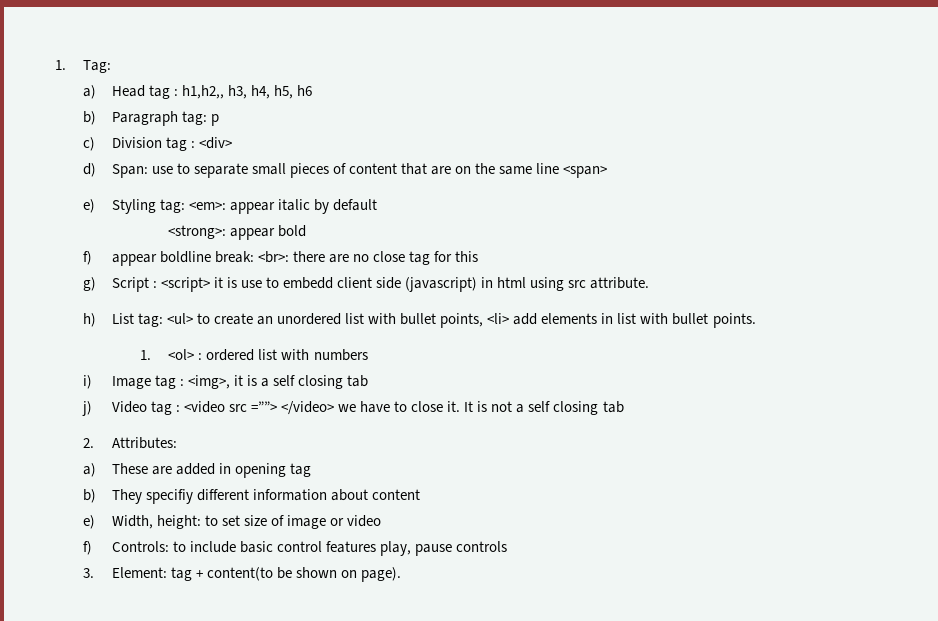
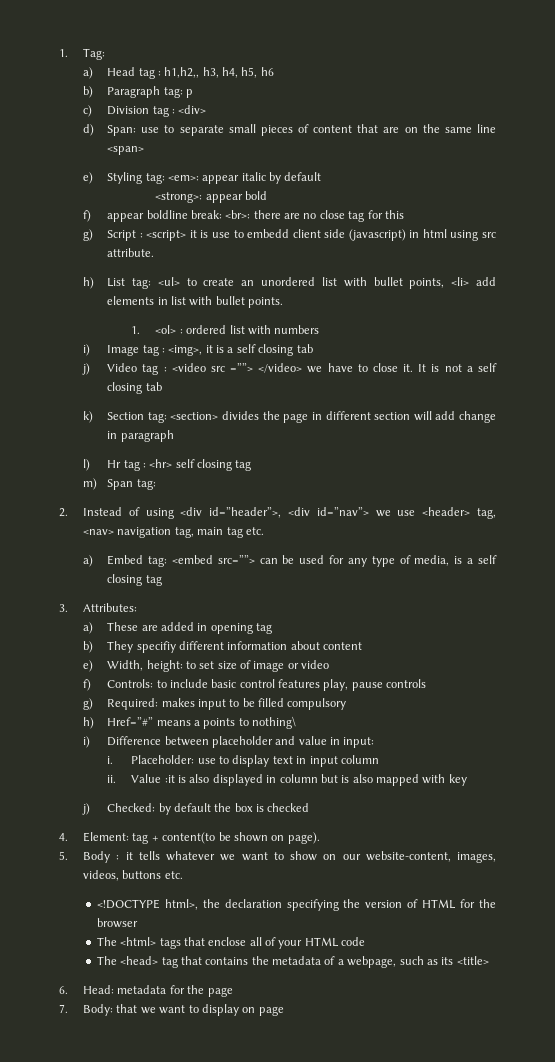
- 2. Attributes:
+ k) Section tag: <section> divides the page in different section will add change in paragraph
+ l) Hr tag : <hr> self closing tag
+ m) Span tag:
+ 2. Instead of using <div id=”header”>, <div id=”nav”> we use <header> tag, <nav> navigation tag, main tag etc.
+ a) Embed tag: <embed src=””> can be used for any type of media, is a self closing tag
+ 3. Attributes:
- 3. Element: tag + content(to be shown on page).
+ g) Required: makes input to be filled compulsory
+ h) Href=”#” means a points to nothing\
+ i) Difference between placeholder and value in input:
+ i. Placeholder: use to display text in input column
+ ii. Value :it is also displayed in column but is also mapped with key
+ j) Checked: by default the box is checked
+ 4. Element: tag + content(to be shown on page).
+ 5. Body : it tells whatever we want to show on our website-content, images, videos, buttons etc.
+ <!DOCTYPE html>, the declaration specifying the version of HTML for the browser
+ The <html> tags that enclose all of your HTML code
+ The <head> tag that contains the metadata of a webpage, such as its <title>
+ 6. Head: metadata for the page
+ 7. Body: that we want to display on page

